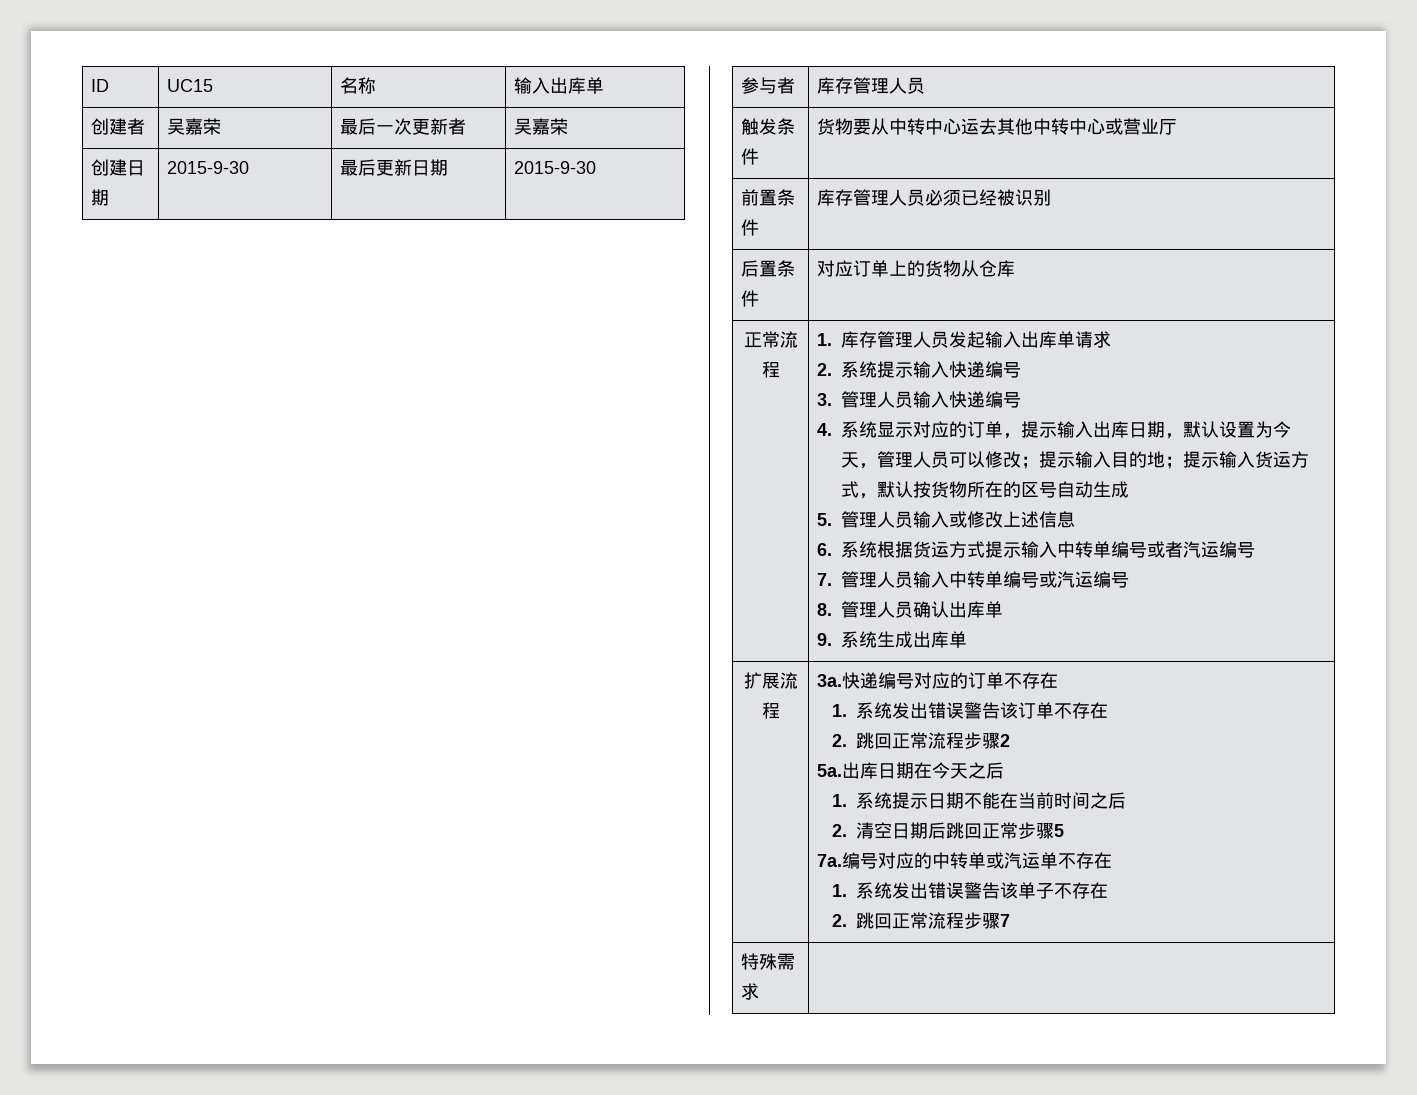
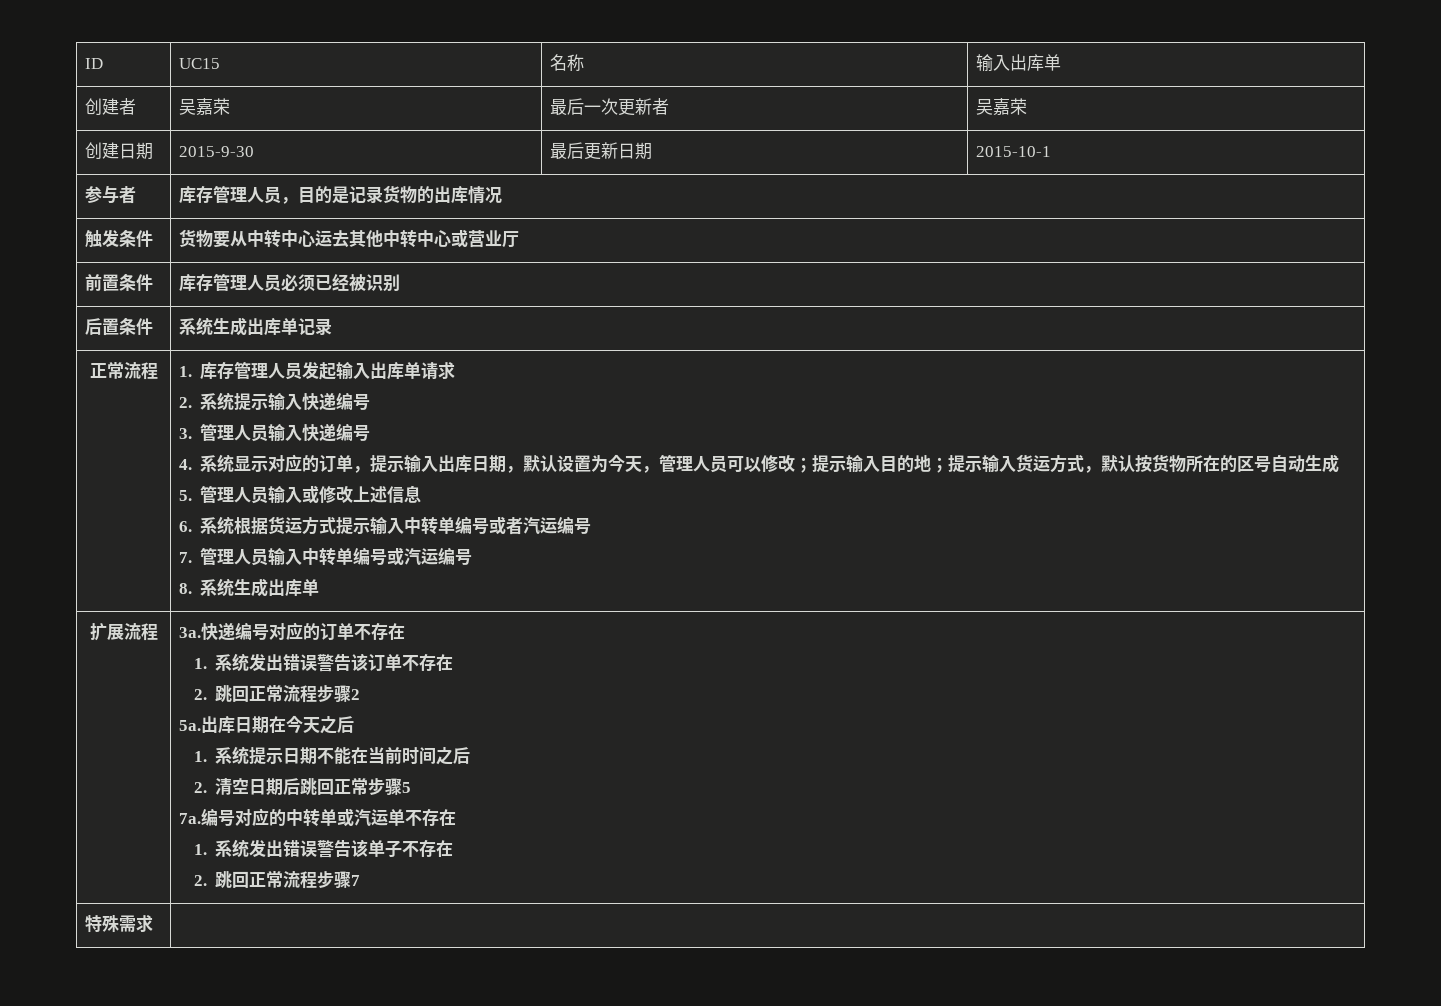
- 创建日期 | 2015-9-30 | 最后更新日期 | 2015-9-30
+ 创建日期 | 2015-9-30 | 最后更新日期 | 2015-10-1
- 参与者 | 库存管理人员
+ 参与者 | 库存管理人员，目的是记录货物的出库情况
- 后置条件 | 对应订单上的货物从仓库
+ 后置条件 | 系统生成出库单记录
- 8.管理人员确认出库单
- 9.系统生成出库单
+ 8.系统生成出库单

